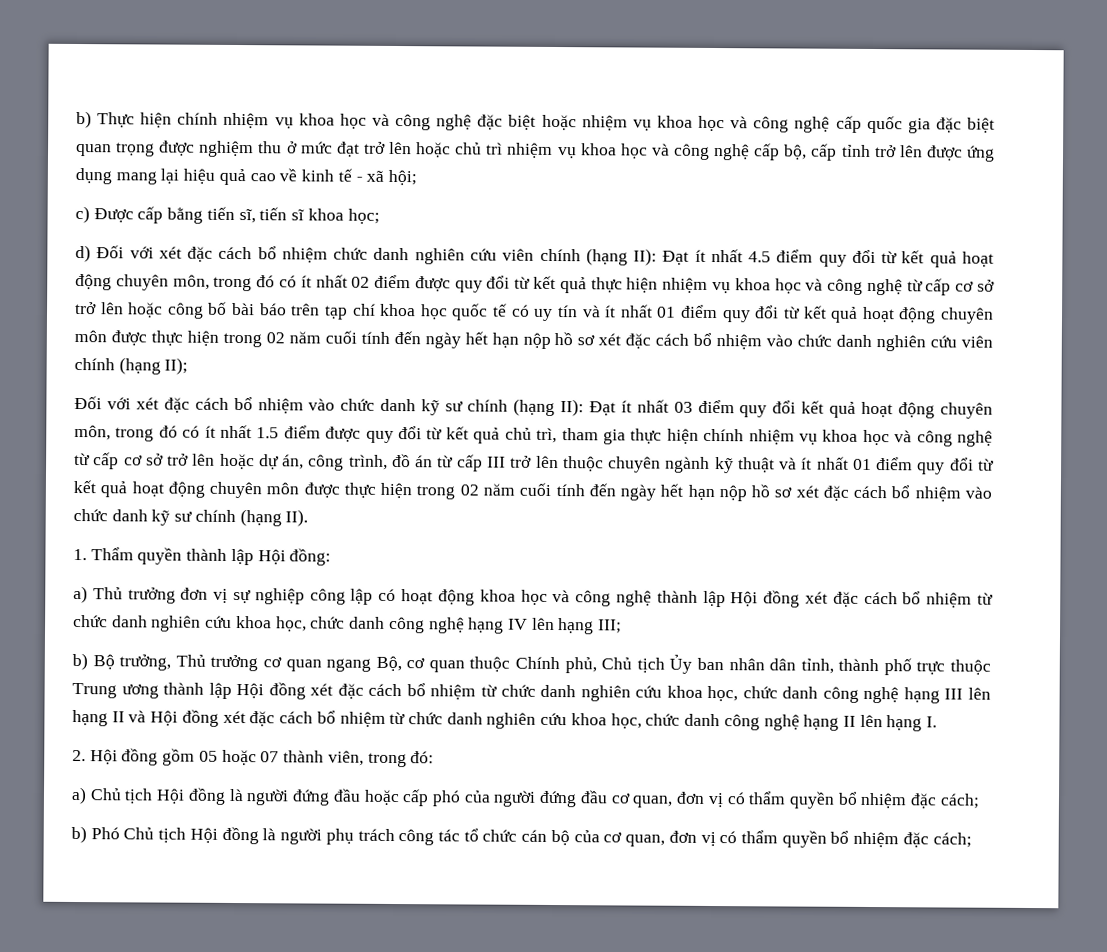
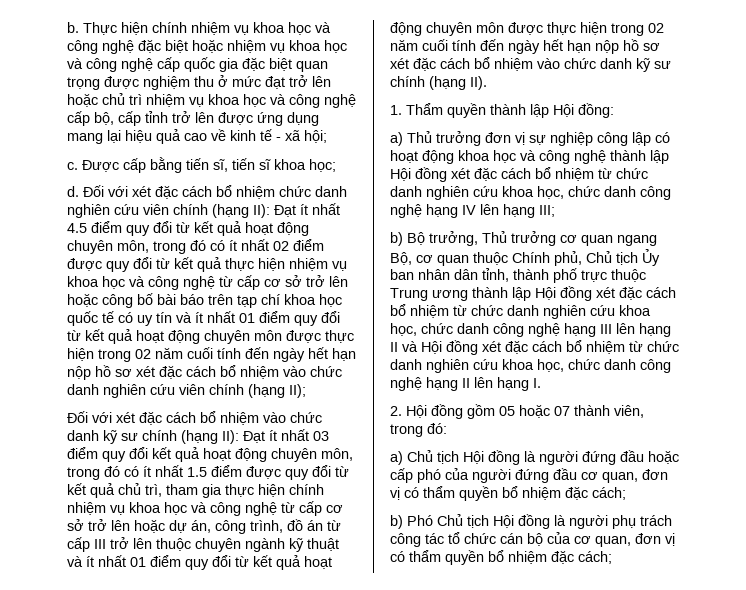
- b) Thực hiện chính nhiệm vụ khoa học và công nghệ đặc biệt hoặc nhiệm vụ khoa học và công nghệ cấp quốc gia đặc biệt quan trọng được nghiệm thu ở mức đạt trở lên hoặc chủ trì nhiệm vụ khoa học và công nghệ cấp bộ, cấp tỉnh trở lên được ứng dụng mang lại hiệu quả cao về kinh tế - xã hội;
+ b. Thực hiện chính nhiệm vụ khoa học và công nghệ đặc biệt hoặc nhiệm vụ khoa học và công nghệ cấp quốc gia đặc biệt quan trọng được nghiệm thu ở mức đạt trở lên hoặc chủ trì nhiệm vụ khoa học và công nghệ cấp bộ, cấp tỉnh trở lên được ứng dụng mang lại hiệu quả cao về kinh tế - xã hội;
- c) Được cấp bằng tiến sĩ, tiến sĩ khoa học;
+ c. Được cấp bằng tiến sĩ, tiến sĩ khoa học;
- d) Đối với xét đặc cách bổ nhiệm chức danh nghiên cứu viên chính (hạng II):
+ d. Đối với xét đặc cách bổ nhiệm chức danh nghiên cứu viên chính (hạng II):

